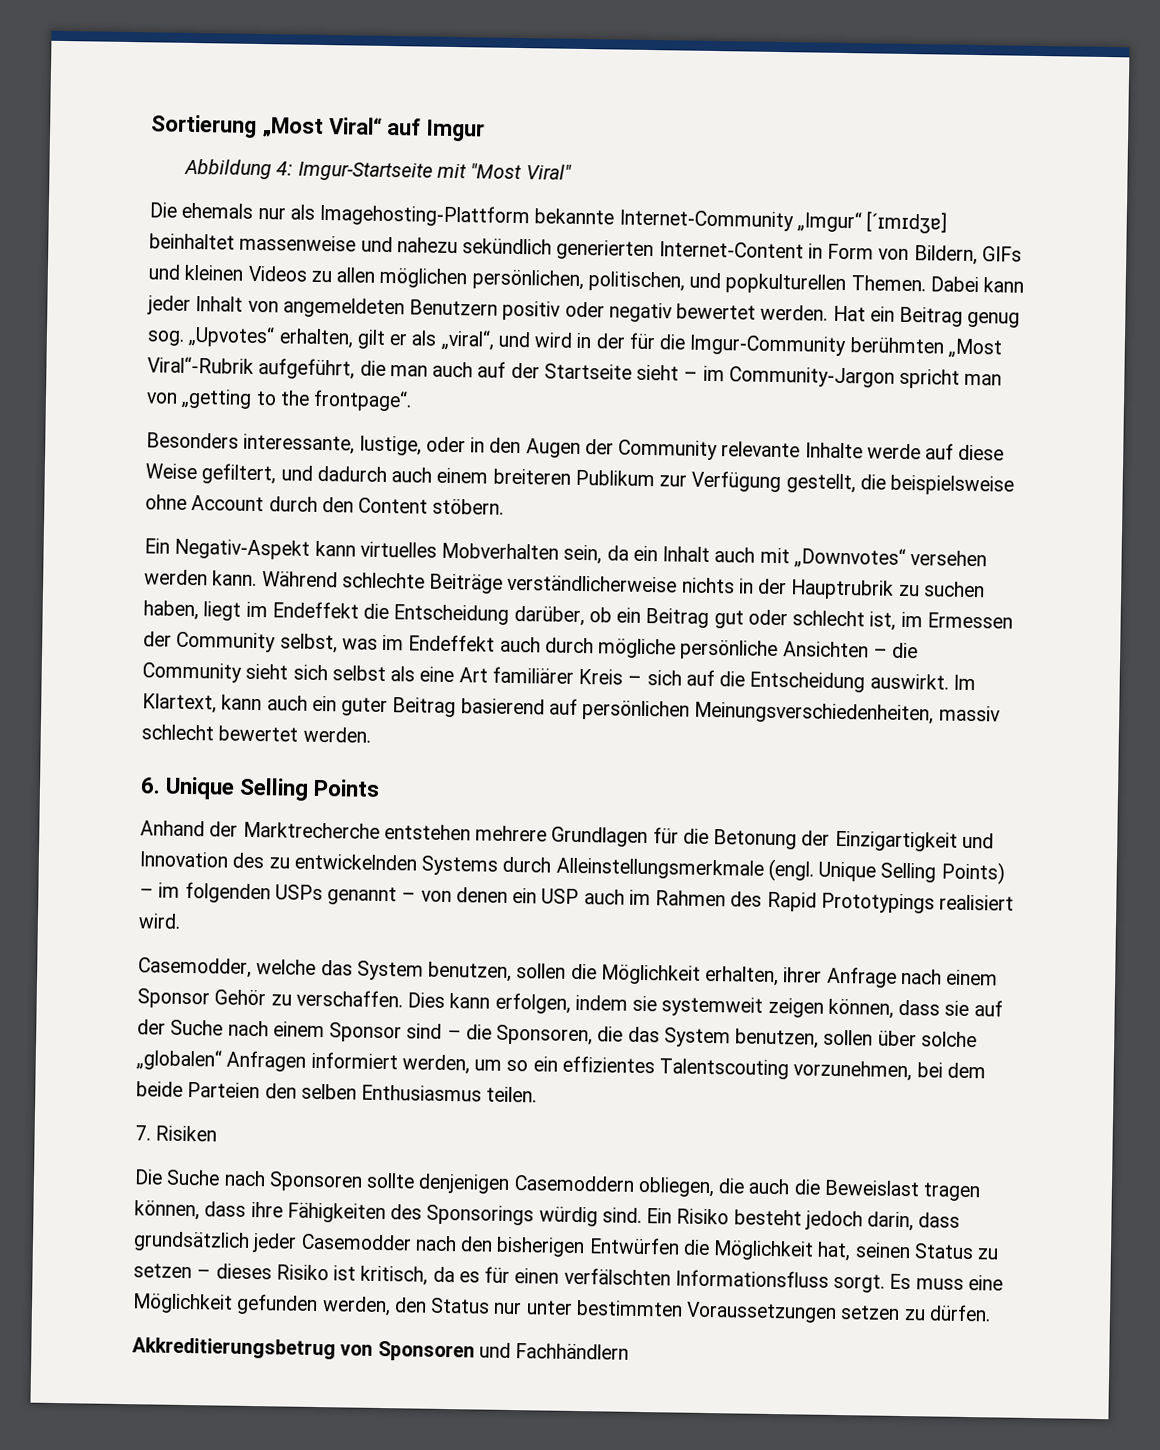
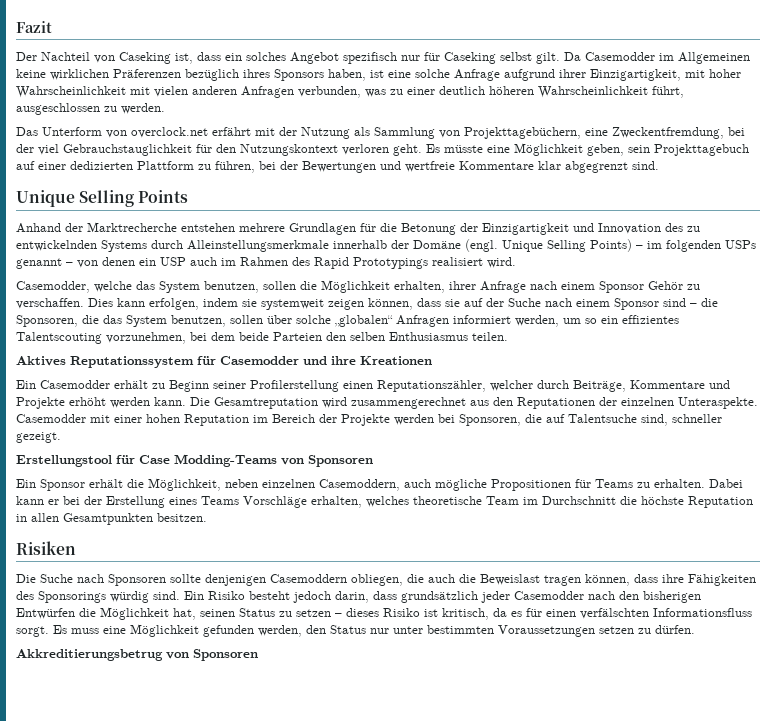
- Sortierung „Most Viral“ auf Imgur
- Abbildung 4: Imgur-Startseite mit "Most Viral"
- Die ehemals nur als Imagehosting-Plattform bekannte Internet-Community „Imgur“ [´ɪmɪdʒɐ] beinhaltet massenweise und nahezu sekündlich generierten Internet-Content in Form von Bildern, GIFs und kleinen Videos zu allen möglichen persönlichen, politischen, und popkulturellen Themen. Dabei kann jeder Inhalt von angemeldeten Benutzern positiv oder negativ bewertet werden. Hat ein Beitrag genug sog. „Upvotes“ erhalten, gilt er als „viral“, und wird in der für die Imgur-Community berühmten „Most Viral“-Rubrik aufgeführt, die man auch auf der Startseite sieht – im Community-Jargon spricht man von „getting to the frontpage“.
- Besonders interessante, lustige, oder in den Augen der Community relevante Inhalte werde auf diese Weise gefiltert, und dadurch auch einem breiteren Publikum zur Verfügung gestellt, die beispielsweise ohne Account durch den Content stöbern.
- Ein Negativ-Aspekt kann virtuelles Mobverhalten sein, da ein Inhalt auch mit „Downvotes“ versehen werden kann. Während schlechte Beiträge verständlicherweise nichts in der Hauptrubrik zu suchen haben, liegt im Endeffekt die Entscheidung darüber, ob ein Beitrag gut oder schlecht ist, im Ermessen der Community selbst, was im Endeffekt auch durch mögliche persönliche Ansichten – die Community sieht sich selbst als eine Art familiärer Kreis – sich auf die Entscheidung auswirkt. Im Klartext, kann auch ein guter Beitrag basierend auf persönlichen Meinungsverschiedenheiten, massiv schlecht bewertet werden.
- 6. Unique Selling Points
+ Fazit
+ Der Nachteil von Caseking ist, dass ein solches Angebot spezifisch nur für Caseking selbst gilt. Da Casemodder im Allgemeinen keine wirklichen Präferenzen bezüglich ihres Sponsors haben, ist eine solche Anfrage aufgrund ihrer Einzigartigkeit, mit hoher Wahrscheinlichkeit mit vielen anderen Anfragen verbunden, was zu einer deutlich höheren Wahrscheinlichkeit führt, ausgeschlossen zu werden.
+ Das Unterform von overclock.net erfährt mit der Nutzung als Sammlung von Projekttagebüchern, eine Zweckentfremdung, bei der viel Gebrauchstauglichkeit für den Nutzungskontext verloren geht. Es müsste eine Möglichkeit geben, sein Projekttagebuch auf einer dedizierten Plattform zu führen, bei der Bewertungen und wertfreie Kommentare klar abgegrenzt sind.
+ Unique Selling Points
- Anhand der Marktrecherche entstehen mehrere Grundlagen für die Betonung der Einzigartigkeit und Innovation des zu entwickelnden Systems durch Alleinstellungsmerkmale (engl.
+ Anhand der Marktrecherche entstehen mehrere Grundlagen für die Betonung der Einzigartigkeit und Innovation des zu entwickelnden Systems durch Alleinstellungsmerkmale innerhalb der Domäne (engl.
- 7. Risiken
+ Aktives Reputationssystem für Casemodder und ihre Kreationen
+ Ein Casemodder erhält zu Beginn seiner Profilerstellung einen Reputationszähler, welcher durch Beiträge, Kommentare und Projekte erhöht werden kann. Die Gesamtreputation wird zusammengerechnet aus den Reputationen der einzelnen Unteraspekte. Casemodder mit einer hohen Reputation im Bereich der Projekte werden bei Sponsoren, die auf Talentsuche sind, schneller gezeigt.
+ Erstellungstool für Case Modding-Teams von Sponsoren
+ Ein Sponsor erhält die Möglichkeit, neben einzelnen Casemoddern, auch mögliche Propositionen für Teams zu erhalten. Dabei kann er bei der Erstellung eines Teams Vorschläge erhalten, welches theoretische Team im Durchschnitt die höchste Reputation in allen Gesamtpunkten besitzen.
+ Risiken
- Akkreditierungsbetrug von Sponsoren und Fachhändlern
+ Akkreditierungsbetrug von Sponsoren

